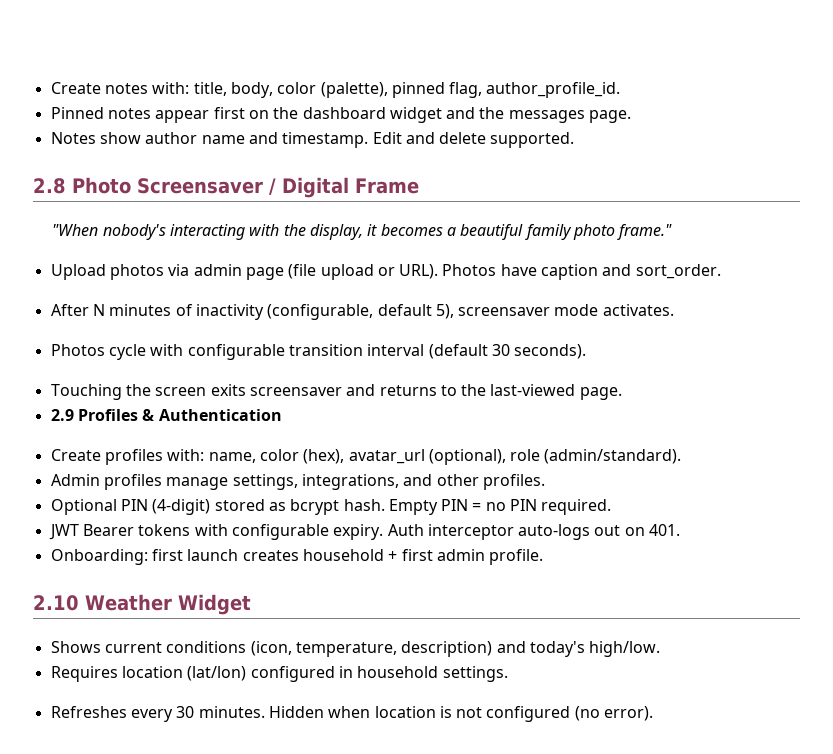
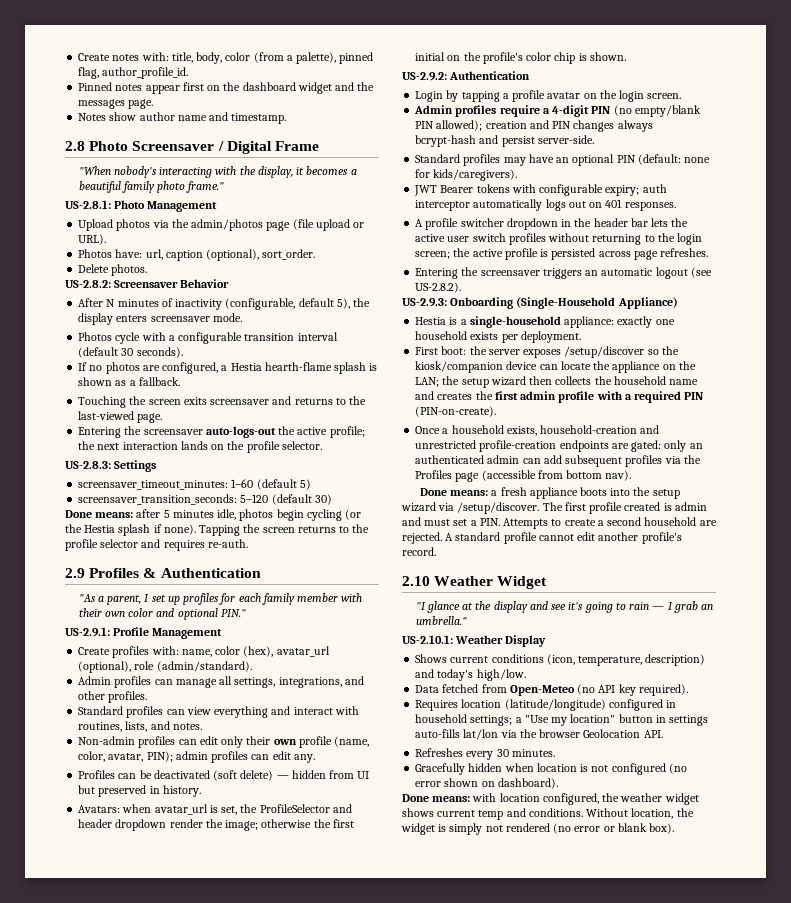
- Create notes with: title, body, color (palette), pinned flag, author_profile_id.
+ Create notes with: title, body, color (from a palette), pinned flag, author_profile_id.
- Edit and delete supported.
+ US-2.8.1: Photo Management
- Upload photos via admin page (file upload or URL). Photos have caption and sort_order.
+ Upload photos via the admin/photos page (file upload or URL).
+ Photos have: url, caption (optional), sort_order.
+ Delete photos.
+ US-2.8.2: Screensaver Behavior
- After N minutes of inactivity (configurable, default 5), screensaver mode activates.
+ After N minutes of inactivity (configurable, default 5), the display enters screensaver mode.
- Photos cycle with configurable transition interval (default 30 seconds).
+ Photos cycle with a configurable transition interval (default 30 seconds).
+ If no photos are configured, a Hestia hearth-flame splash is shown as a fallback.
+ Entering the screensaver auto-logs-out the active profile; the next interaction lands on the profile selector.
+ US-2.8.3: Settings
+ screensaver_timeout_minutes: 1–60 (default 5)
+ screensaver_transition_seconds: 5–120 (default 30)
+ Done means: after 5 minutes idle, photos begin cycling (or the Hestia splash if none). Tapping the screen returns to the profile selector and requires re-auth.
  2.9 Profiles & Authentication
+ "As a parent, I set up profiles for each family member with their own color and optional PIN."
+ US-2.9.1: Profile Management
- Admin profiles manage settings, integrations, and other profiles.
+ Admin profiles can manage all settings, integrations, and other profiles.
- Optional PIN (4-digit) stored as bcrypt hash. Empty PIN = no PIN required.
+ Standard profiles can view everything and interact with routines, lists, and notes.
+ Non-admin profiles can edit only their own profile (name, color, avatar, PIN); admin profiles can edit any.
+ Profiles can be deactivated (soft delete) — hidden from UI but preserved in history.
+ Avatars: when avatar_url is set, the ProfileSelector and header dropdown render the image; otherwise the first initial on the profile's color chip is shown.
+ US-2.9.2: Authentication
+ Login by tapping a profile avatar on the login screen.
+ Admin profiles require a 4-digit PIN (no empty/blank PIN allowed); creation and PIN changes always bcrypt-hash and persist server-side.
+ Standard profiles may have an optional PIN (default: none for kids/caregivers).
- JWT Bearer tokens with configurable expiry. Auth interceptor auto-logs out on 401.
- Onboarding: first launch creates household + first admin profile.
+ JWT Bearer tokens with configurable expiry; auth interceptor automatically logs out on 401 responses.
+ A profile switcher dropdown in the header bar lets the active user switch profiles without returning to the login screen; the active profile is persisted across page refreshes.
+ Entering the screensaver triggers an automatic logout (see US-2.8.2).
+ US-2.9.3: Onboarding (Single-Household Appliance)
+ Hestia is a single-household appliance: exactly one household exists per deployment.
+ First boot: the server exposes /setup/discover so the kiosk/companion device can locate the appliance on the LAN; the setup wizard then collects the household name and creates the first admin profile with a required PIN (PIN-on-create).
+ Once a household exists, household-creation and unrestricted profile-creation endpoints are gated: only an authenticated admin can add subsequent profiles via the Profiles page (accessible from bottom nav).
+ Done means: a fresh appliance boots into the setup wizard via /setup/discover. The first profile created is admin and must set a PIN. Attempts to create a second household are rejected. A standard profile cannot edit another profile's record.
  2.10 Weather Widget
+ "I glance at the display and see it's going to rain — I grab an umbrella."
+ US-2.10.1: Weather Display
+ Data fetched from Open-Meteo (no API key required).
- Requires location (lat/lon) configured in household settings.
+ Requires location (latitude/longitude) configured in household settings; a "Use my location" button in settings auto-fills lat/lon via the browser Geolocation API.
- Refreshes every 30 minutes. Hidden when location is not configured (no error).
+ Refreshes every 30 minutes.
+ Gracefully hidden when location is not configured (no error shown on dashboard).
+ Done means: with location configured, the weather widget shows current temp and conditions. Without location, the widget is simply not rendered (no error or blank box).

